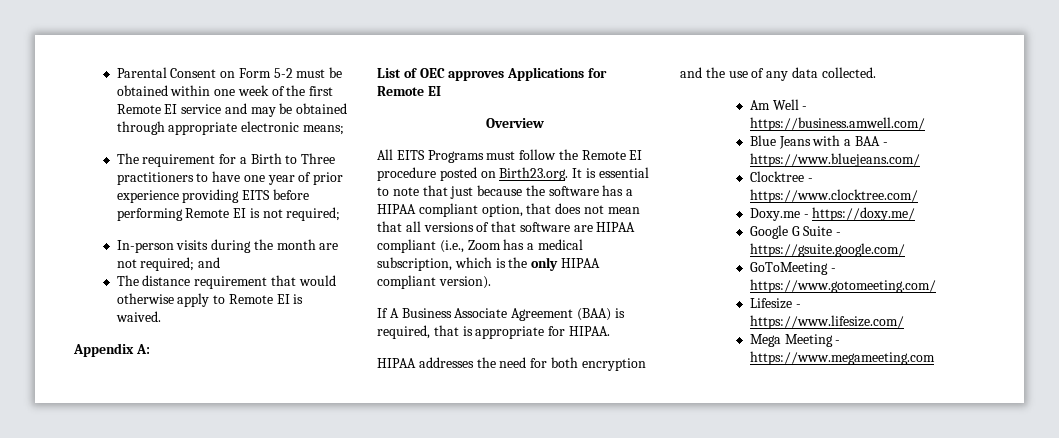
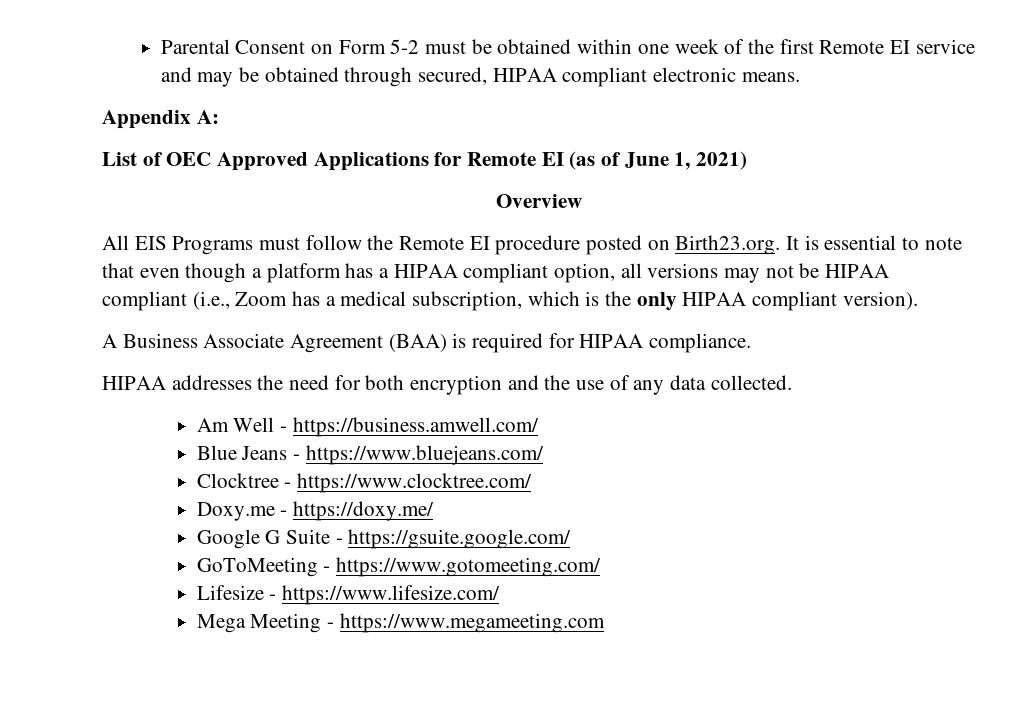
- Parental Consent on Form 5-2 must be obtained within one week of the first Remote EI service and may be obtained through appropriate electronic means;
- The requirement for a Birth to Three practitioners to have one year of prior experience providing EITS before performing Remote EI is not required;
- In-person visits during the month are not required; and
- The distance requirement that would otherwise apply to Remote EI is waived.
+ Parental Consent on Form 5-2 must be obtained within one week of the first Remote EI service and may be obtained through secured, HIPAA compliant electronic means.
- List of OEC approves Applications for Remote EI
+ List of OEC Approved Applications for Remote EI (as of June 1, 2021)
- All EITS Programs must follow the Remote EI procedure posted on Birth23.org. It is essential to note that just because the software has a HIPAA compliant option, that does not mean that all versions of that software are HIPAA compliant (i.e., Zoom has a medical subscription, which is the only HIPAA compliant version).
+ All EIS Programs must follow the Remote EI procedure posted on Birth23.org. It is essential to note that even though a platform has a HIPAA compliant option, all versions may not be HIPAA compliant (i.e., Zoom has a medical subscription, which is the only HIPAA compliant version).
- If A Business Associate Agreement (BAA) is required, that is appropriate for HIPAA.
+ A Business Associate Agreement (BAA) is required for HIPAA compliance.
- Blue Jeans with a BAA - https://www.bluejeans.com/
+ Blue Jeans - https://www.bluejeans.com/

